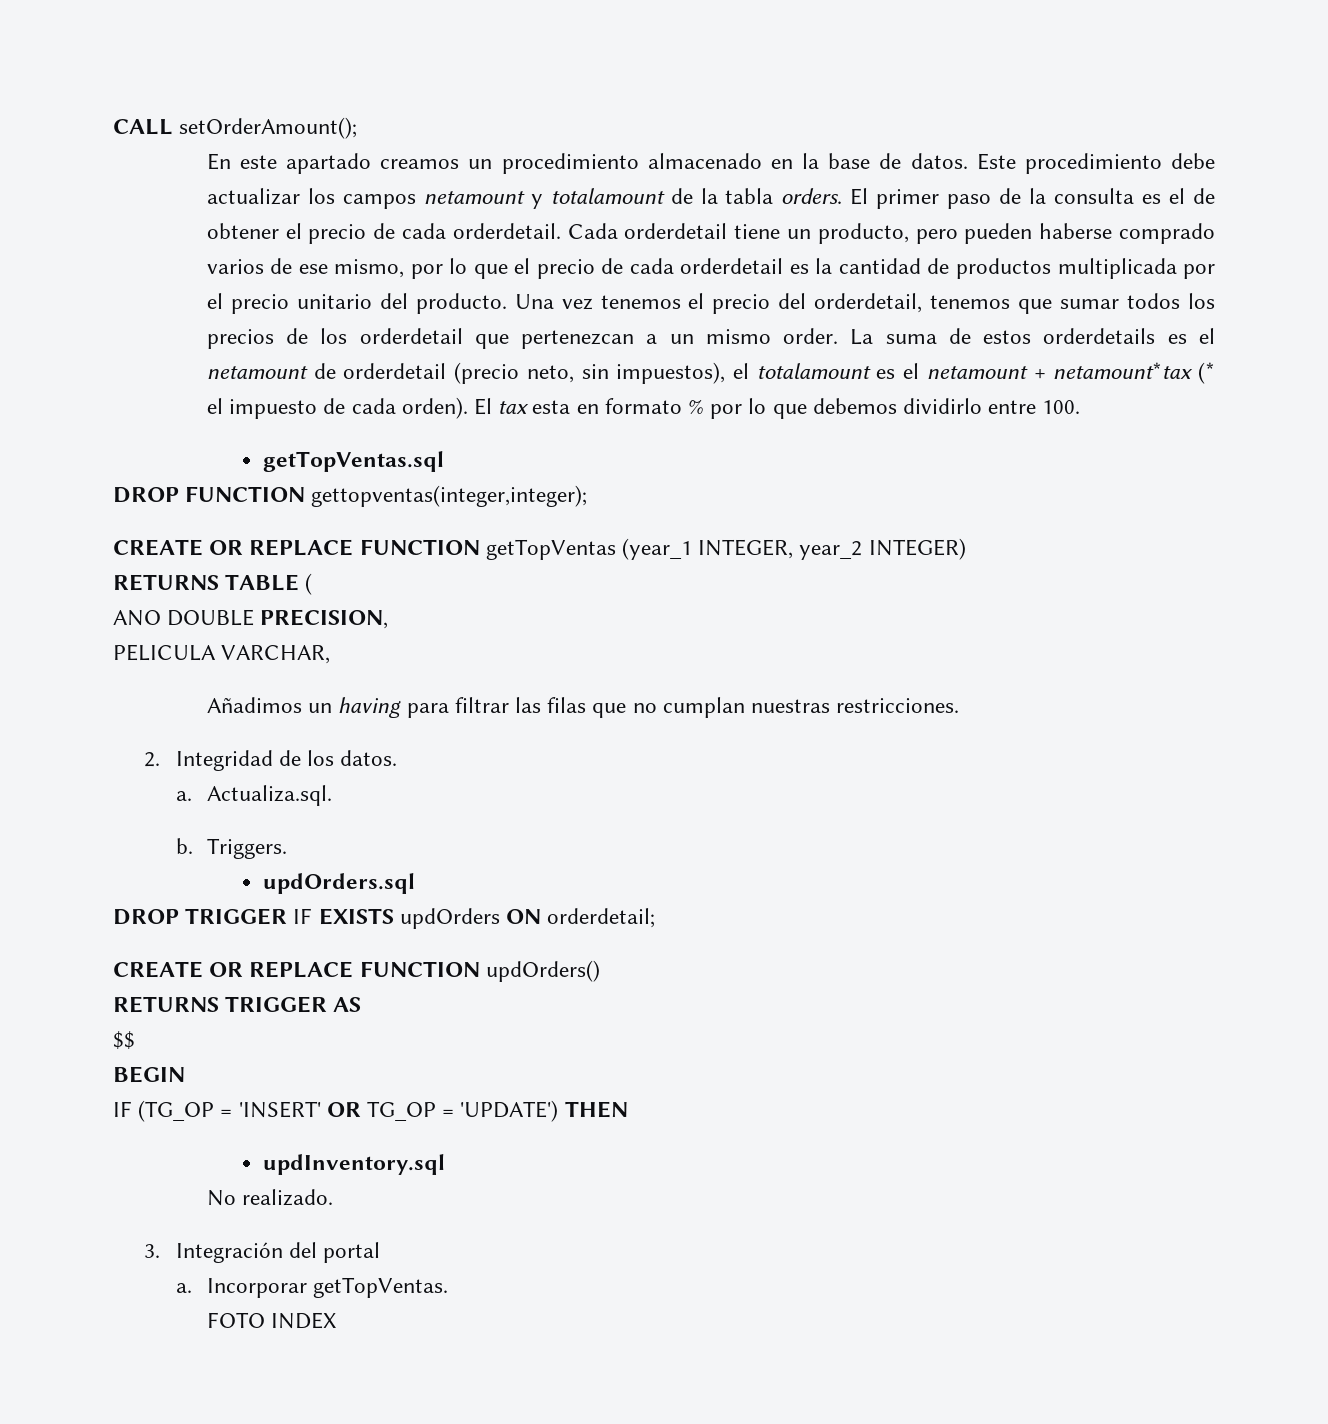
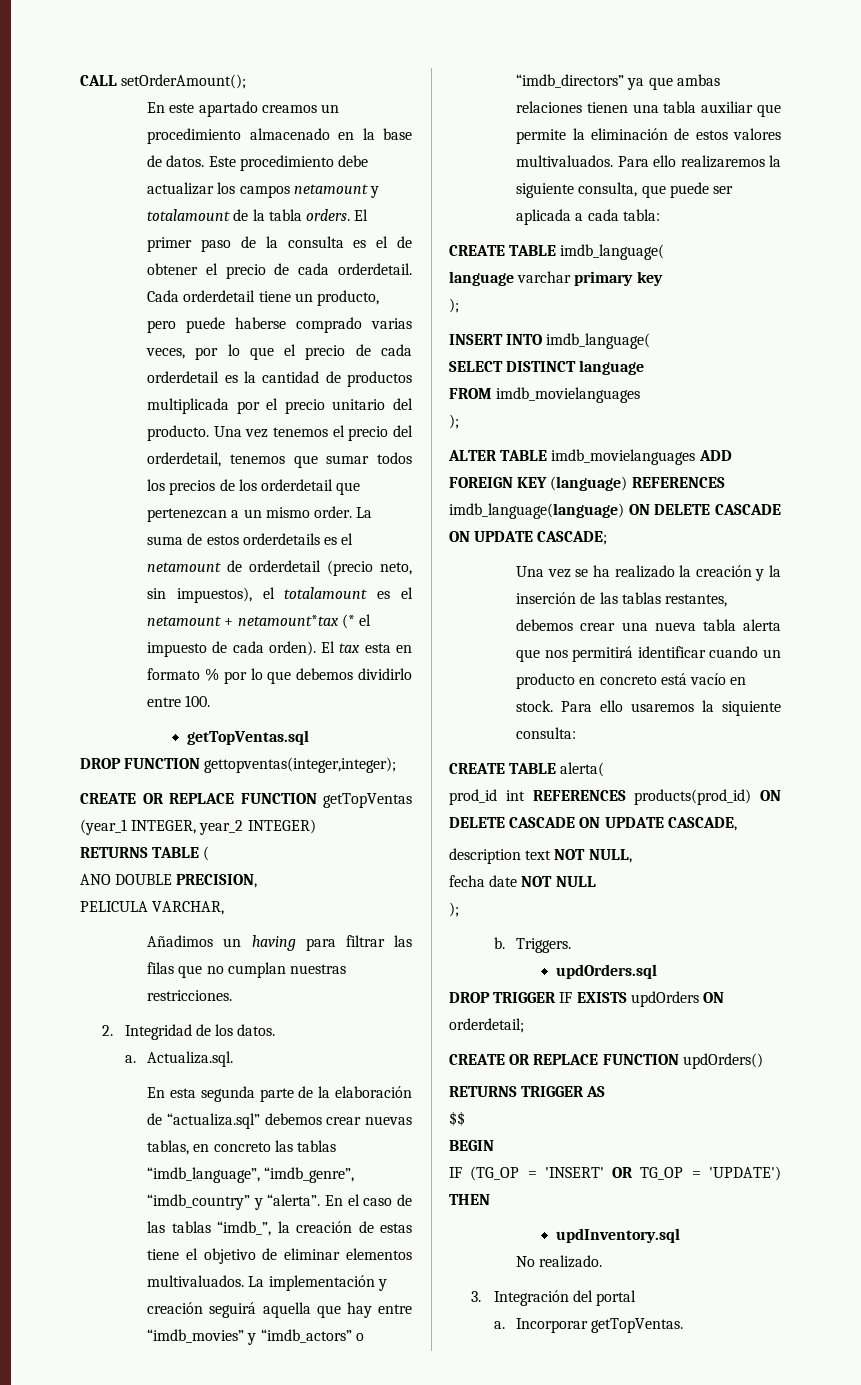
- Cada orderdetail tiene un producto, pero pueden haberse comprado varios de ese mismo, por lo que el precio de cada orderdetail es la cantidad de productos multiplicada por el precio unitario del producto.
+ Cada orderdetail tiene un producto, pero puede haberse comprado varias veces, por lo que el precio de cada orderdetail es la cantidad de productos multiplicada por el precio unitario del producto.
+ En esta segunda parte de la elaboración de “actualiza.sql” debemos crear nuevas tablas, en concreto las tablas “imdb_language”, “imdb_genre”, “imdb_country” y “alerta”. En el caso de las tablas “imdb_”, la creación de estas tiene el objetivo de eliminar elementos multivaluados. La implementación y creación seguirá aquella que hay entre “imdb_movies” y “imdb_actors” o “imdb_directors” ya que ambas relaciones tienen una tabla auxiliar que permite la eliminación de estos valores multivaluados. Para ello realizaremos la siguiente consulta, que puede ser aplicada a cada tabla:
+ CREATE TABLE imdb_language(
+ language varchar primary key
+ );
+ INSERT INTO imdb_language(
+ SELECT DISTINCT language
+ FROM imdb_movielanguages
+ );
+ ALTER TABLE imdb_movielanguages ADD FOREIGN KEY (language) REFERENCES imdb_language(language) ON DELETE CASCADE ON UPDATE CASCADE;
+ Una vez se ha realizado la creación y la inserción de las tablas restantes, debemos crear una nueva tabla alerta que nos permitirá identificar cuando un producto en concreto está vacío en stock. Para ello usaremos la siquiente consulta:
+ CREATE TABLE alerta(
+ prod_id int REFERENCES products(prod_id) ON DELETE CASCADE ON UPDATE CASCADE,
+ description text NOT NULL,
+ fecha date NOT NULL
+ );
- FOTO INDEX

